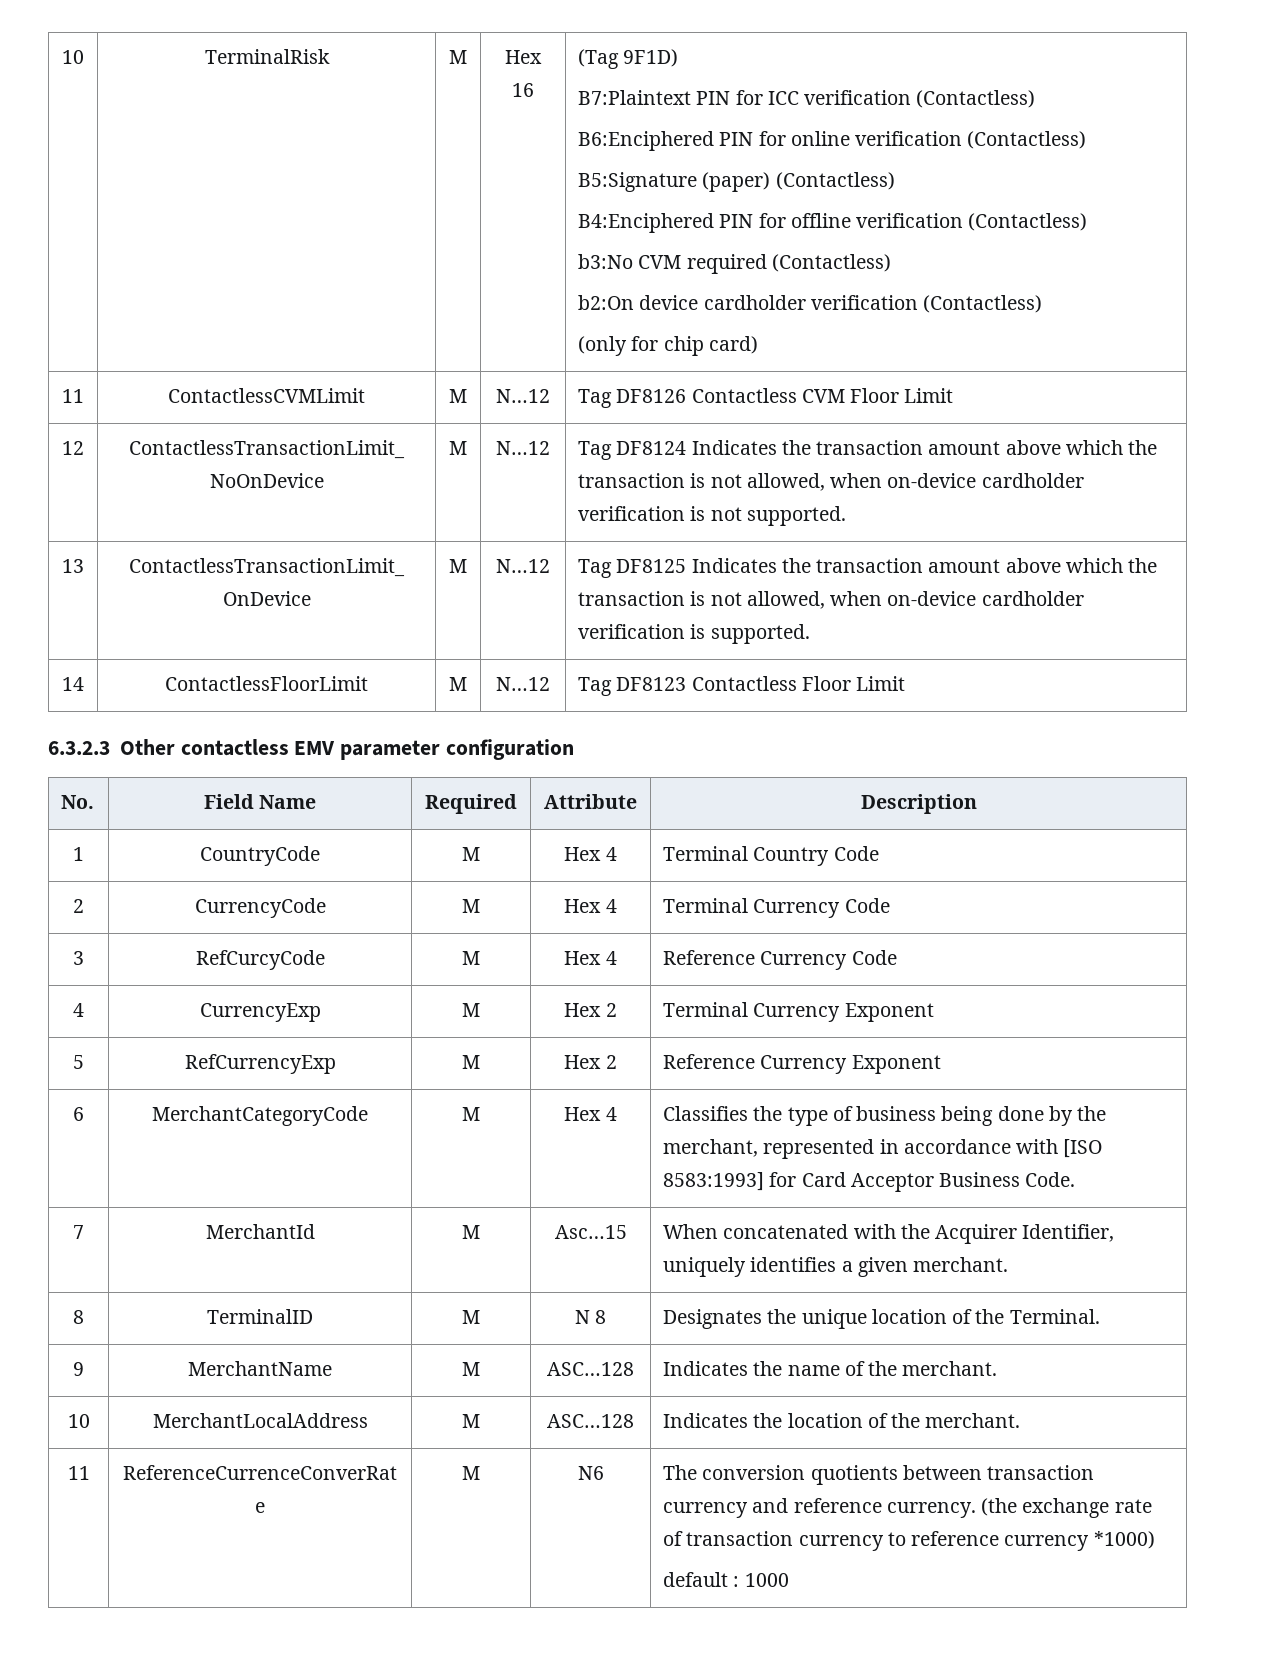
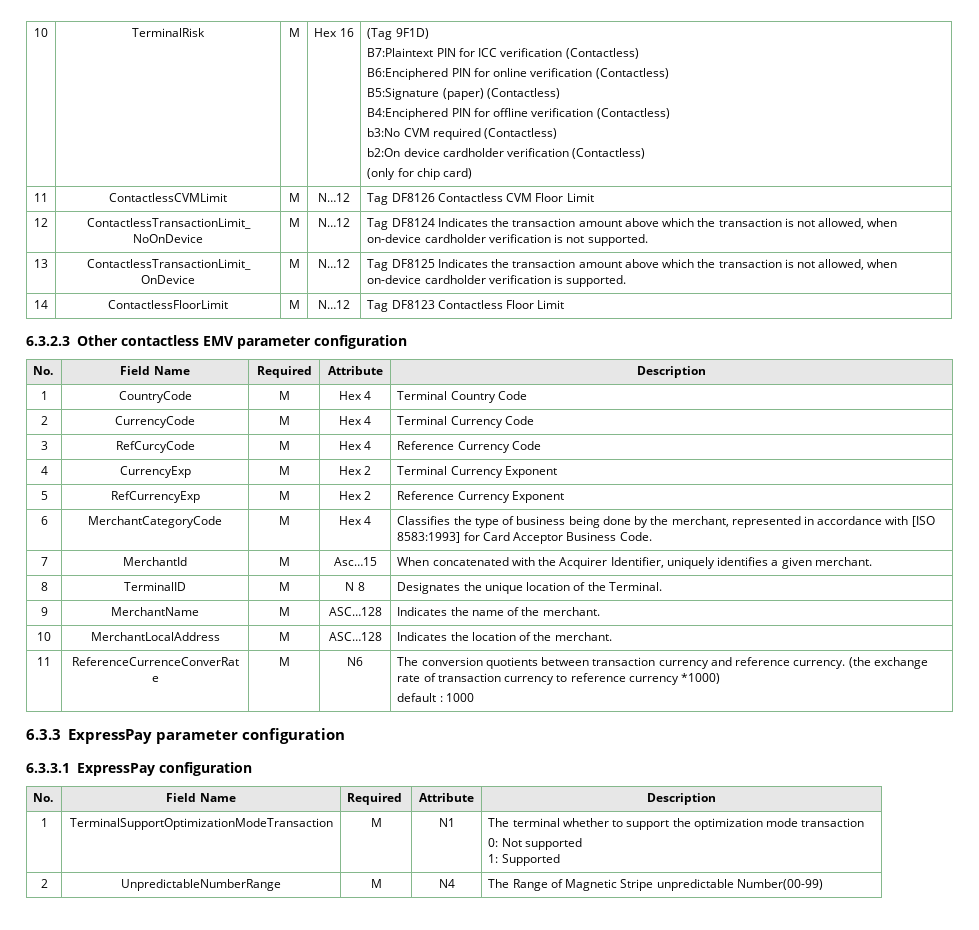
+ 6.3.3 ExpressPay parameter configuration
+ 6.3.3.1 ExpressPay configuration
+ No. | Field Name | Required | Attribute | Description
+ 1 | TerminalSupportOptimizationModeTransaction | M | N1 | The terminal whether to support the optimization mode transaction
+ 0: Not supported
+ 1: Supported
+ 2 | UnpredictableNumberRange | M | N4 | The Range of Magnetic Stripe unpredictable Number(00-99)

